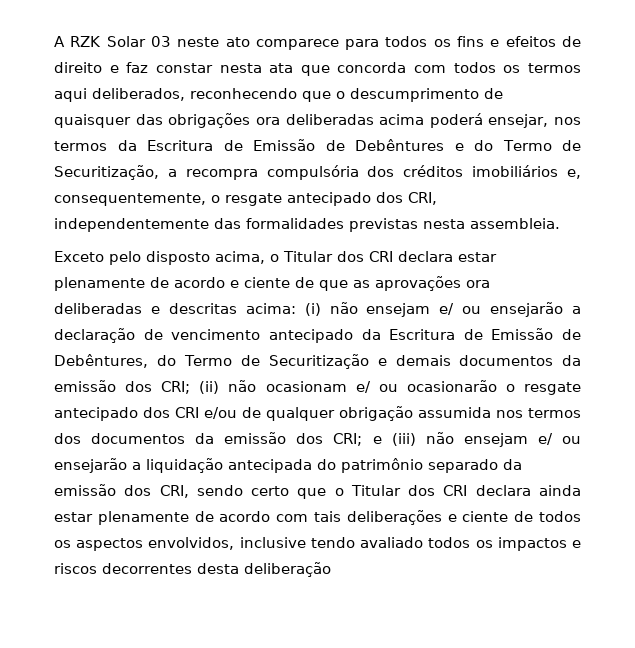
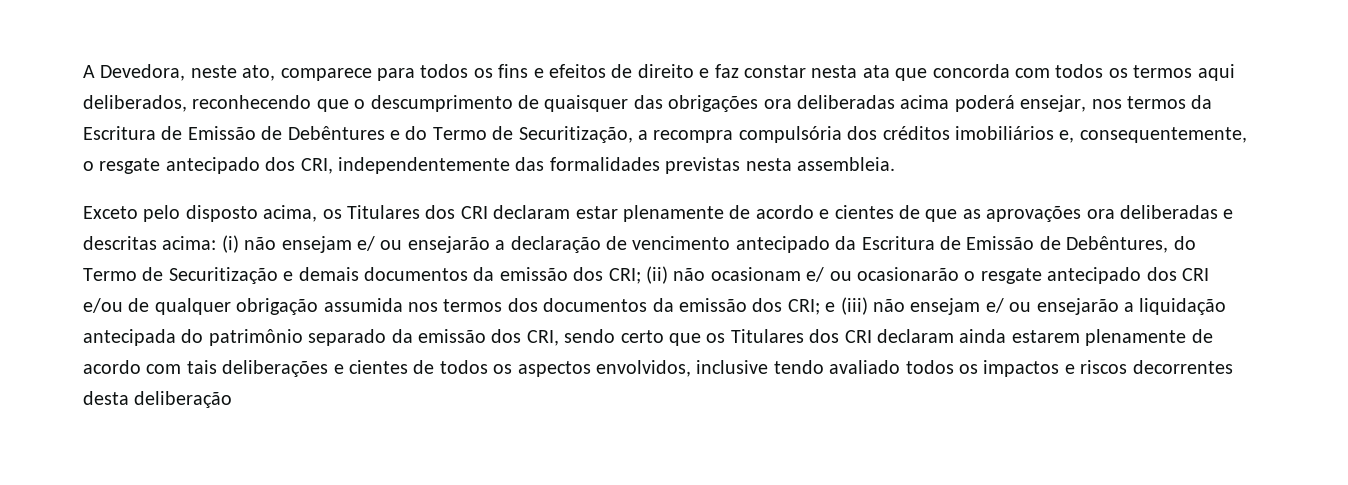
- A RZK Solar 03 neste ato comparece para todos os fins e efeitos de direito e faz constar nesta ata que concorda com todos os termos aqui deliberados, reconhecendo que o descumprimento de quaisquer das obrigações ora deliberadas acima poderá ensejar, nos termos da Escritura de Emissão de Debêntures e do Termo de Securitização, a recompra compulsória dos créditos imobiliários e, consequentemente, o resgate antecipado dos CRI, independentemente das formalidades previstas nesta assembleia.
+ A Devedora, neste ato, comparece para todos os fins e efeitos de direito e faz constar nesta ata que concorda com todos os termos aqui deliberados, reconhecendo que o descumprimento de quaisquer das obrigações ora deliberadas acima poderá ensejar, nos termos da Escritura de Emissão de Debêntures e do Termo de Securitização, a recompra compulsória dos créditos imobiliários e, consequentemente, o resgate antecipado dos CRI, independentemente das formalidades previstas nesta assembleia.
- Exceto pelo disposto acima, o Titular dos CRI declara estar plenamente de acordo e ciente de que as aprovações ora deliberadas e descritas acima:
+ Exceto pelo disposto acima, os Titulares dos CRI declaram estar plenamente de acordo e cientes de que as aprovações ora deliberadas e descritas acima:
- e (iii) não ensejam e/ ou ensejarão a liquidação antecipada do patrimônio separado da emissão dos CRI, sendo certo que o Titular dos CRI declara ainda estar plenamente de acordo com tais deliberações e ciente de todos os aspectos envolvidos, inclusive tendo avaliado todos os impactos e riscos decorrentes desta deliberação
+ e (iii) não ensejam e/ ou ensejarão a liquidação antecipada do patrimônio separado da emissão dos CRI, sendo certo que os Titulares dos CRI declaram ainda estarem plenamente de acordo com tais deliberações e cientes de todos os aspectos envolvidos, inclusive tendo avaliado todos os impactos e riscos decorrentes desta deliberação

